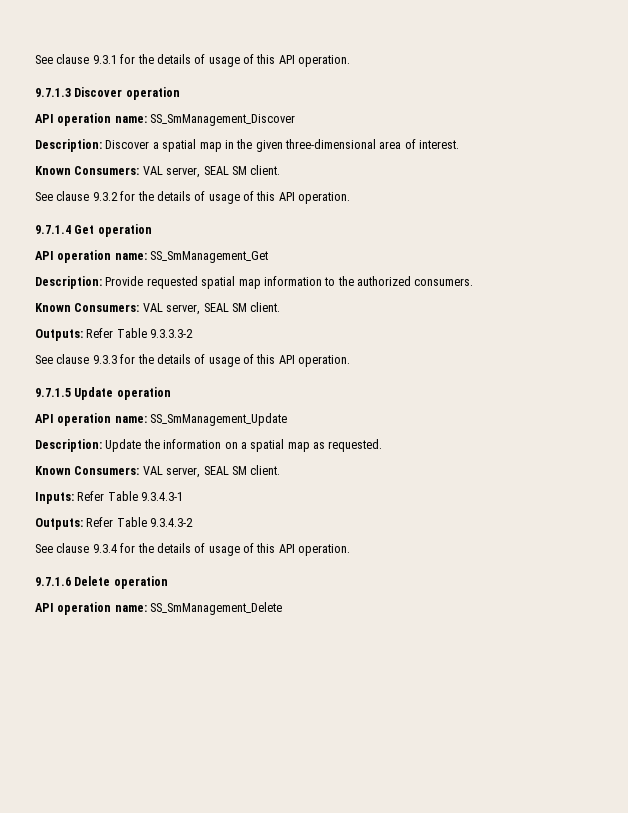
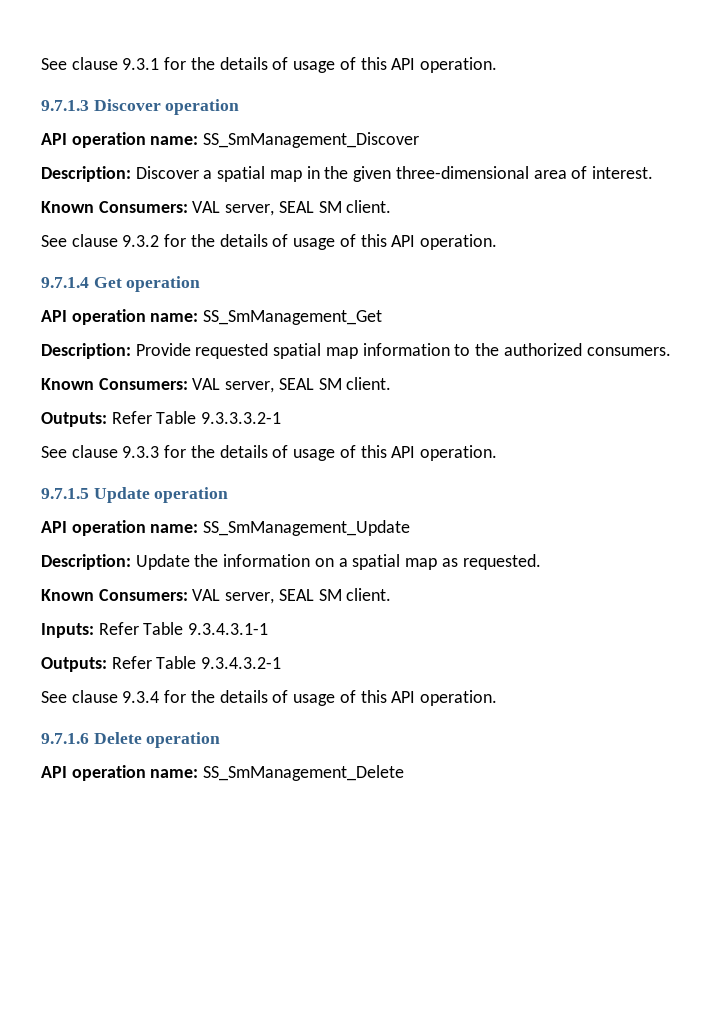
- Outputs: Refer Table 9.3.3.3-2
+ Outputs: Refer Table 9.3.3.3.2-1
- Inputs: Refer Table 9.3.4.3-1
- Outputs: Refer Table 9.3.4.3-2
+ Inputs: Refer Table 9.3.4.3.1-1
+ Outputs: Refer Table 9.3.4.3.2-1

